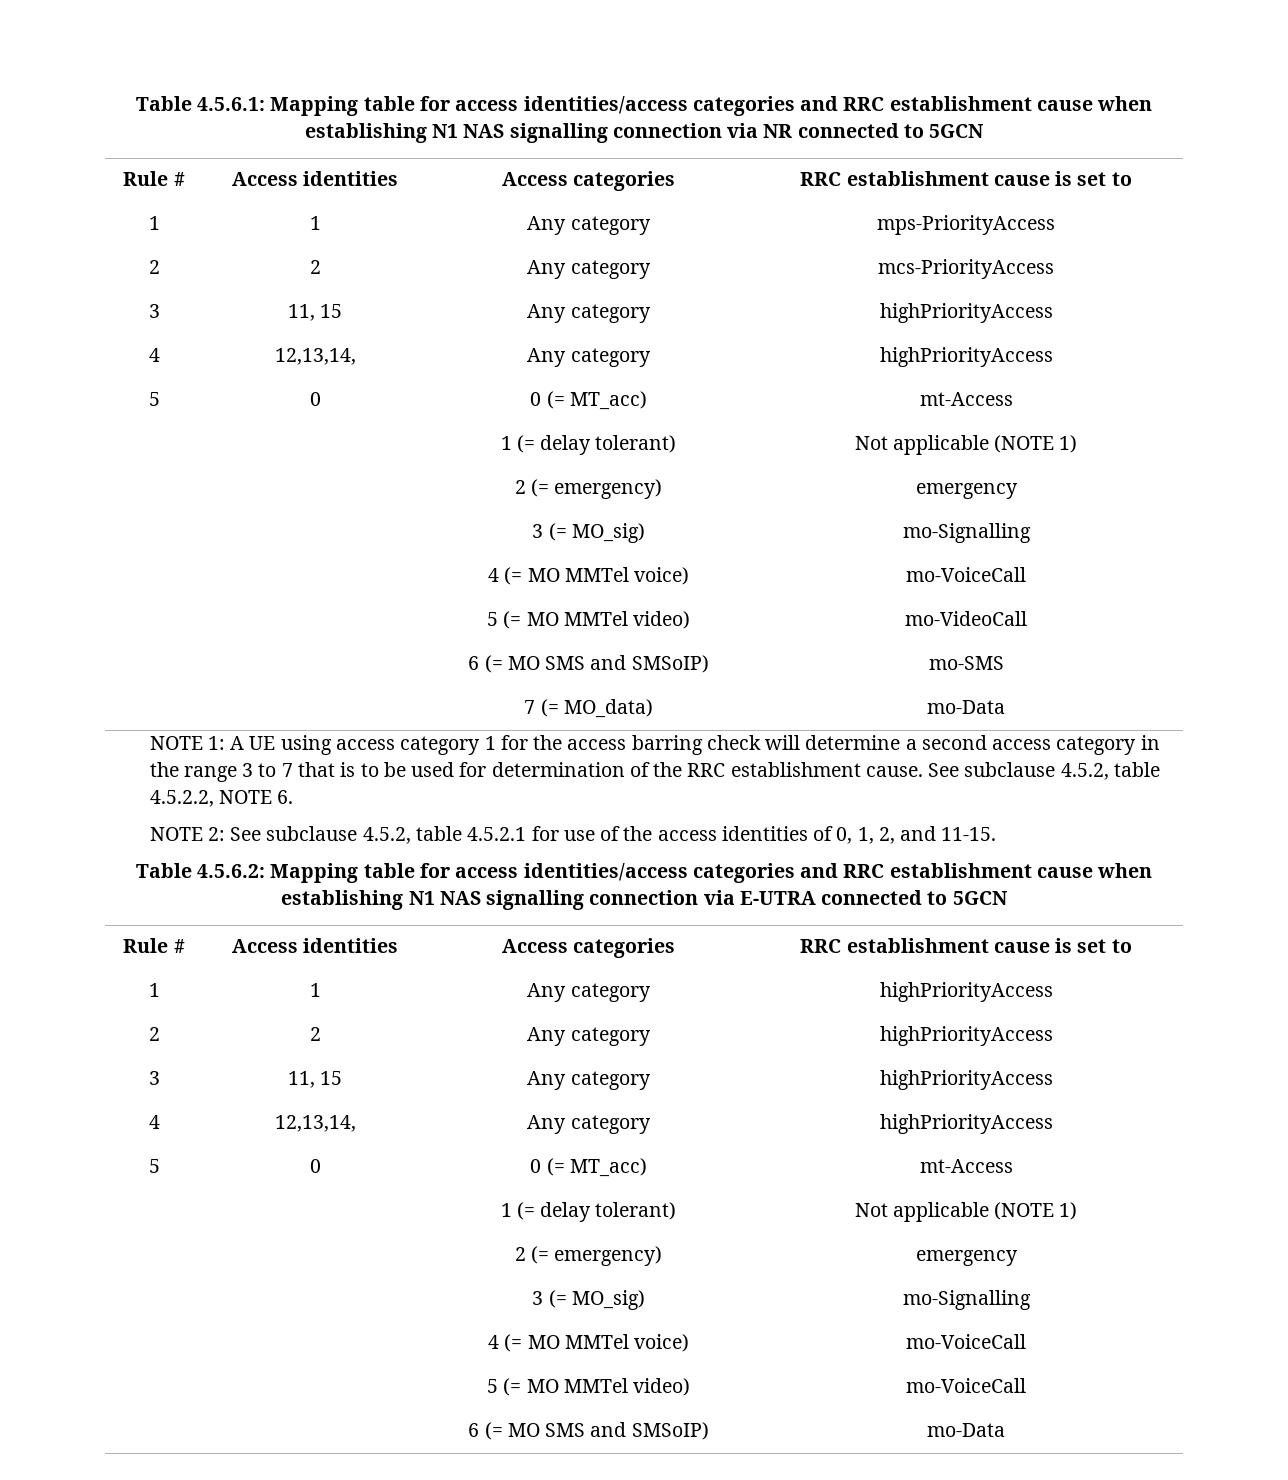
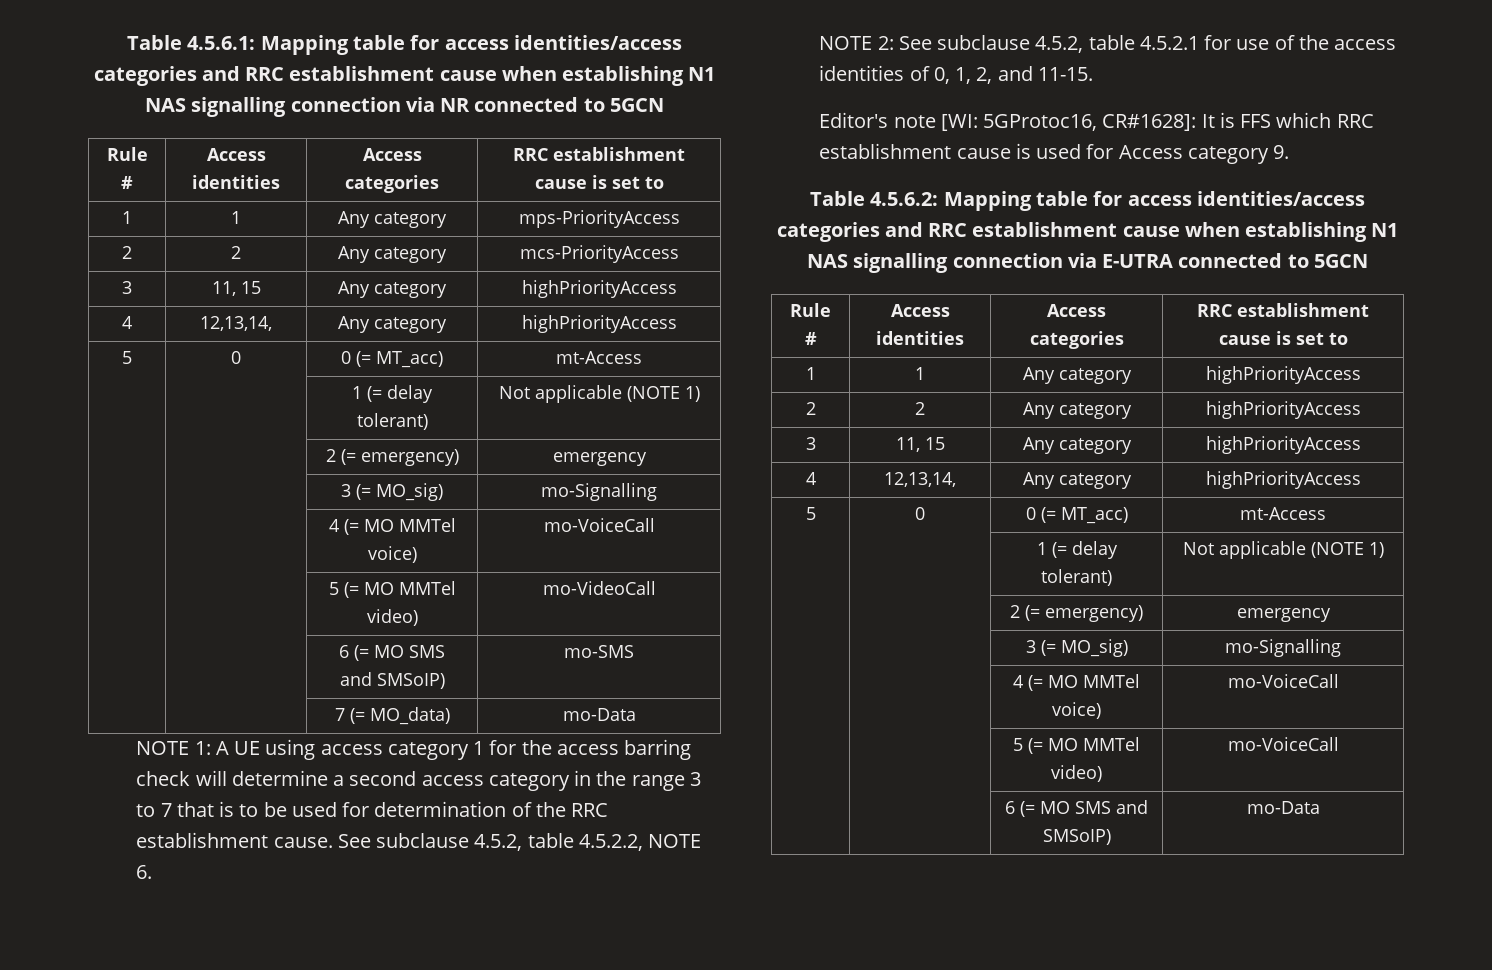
+ Editor's note [WI: 5GProtoc16, CR#1628]: It is FFS which RRC establishment cause is used for Access category 9.

